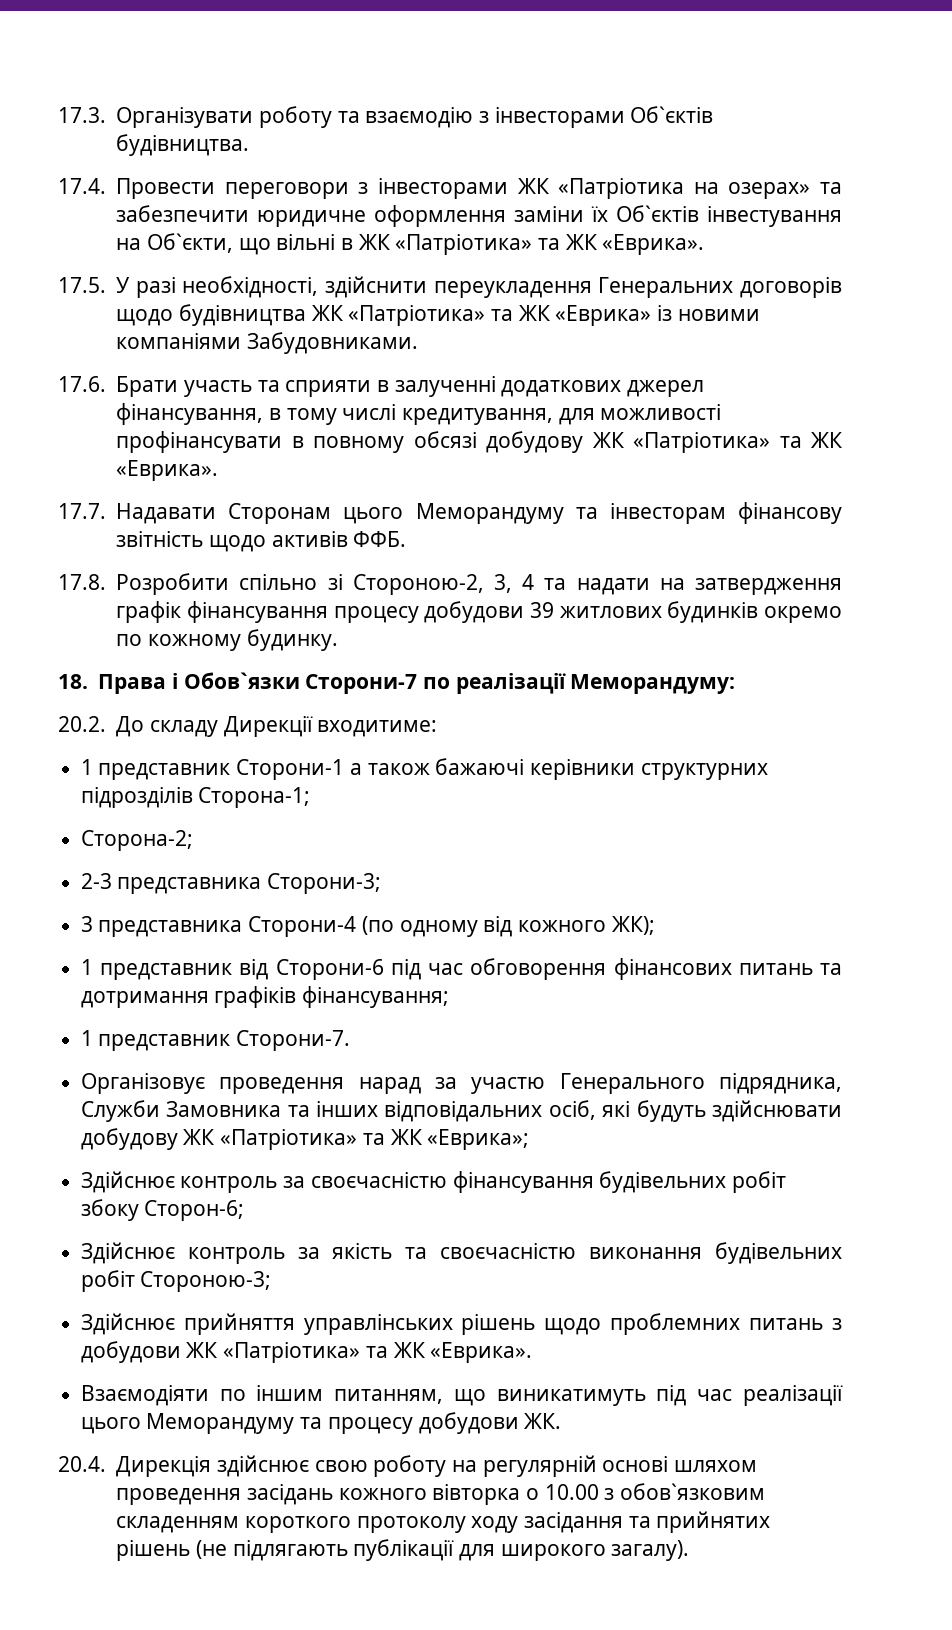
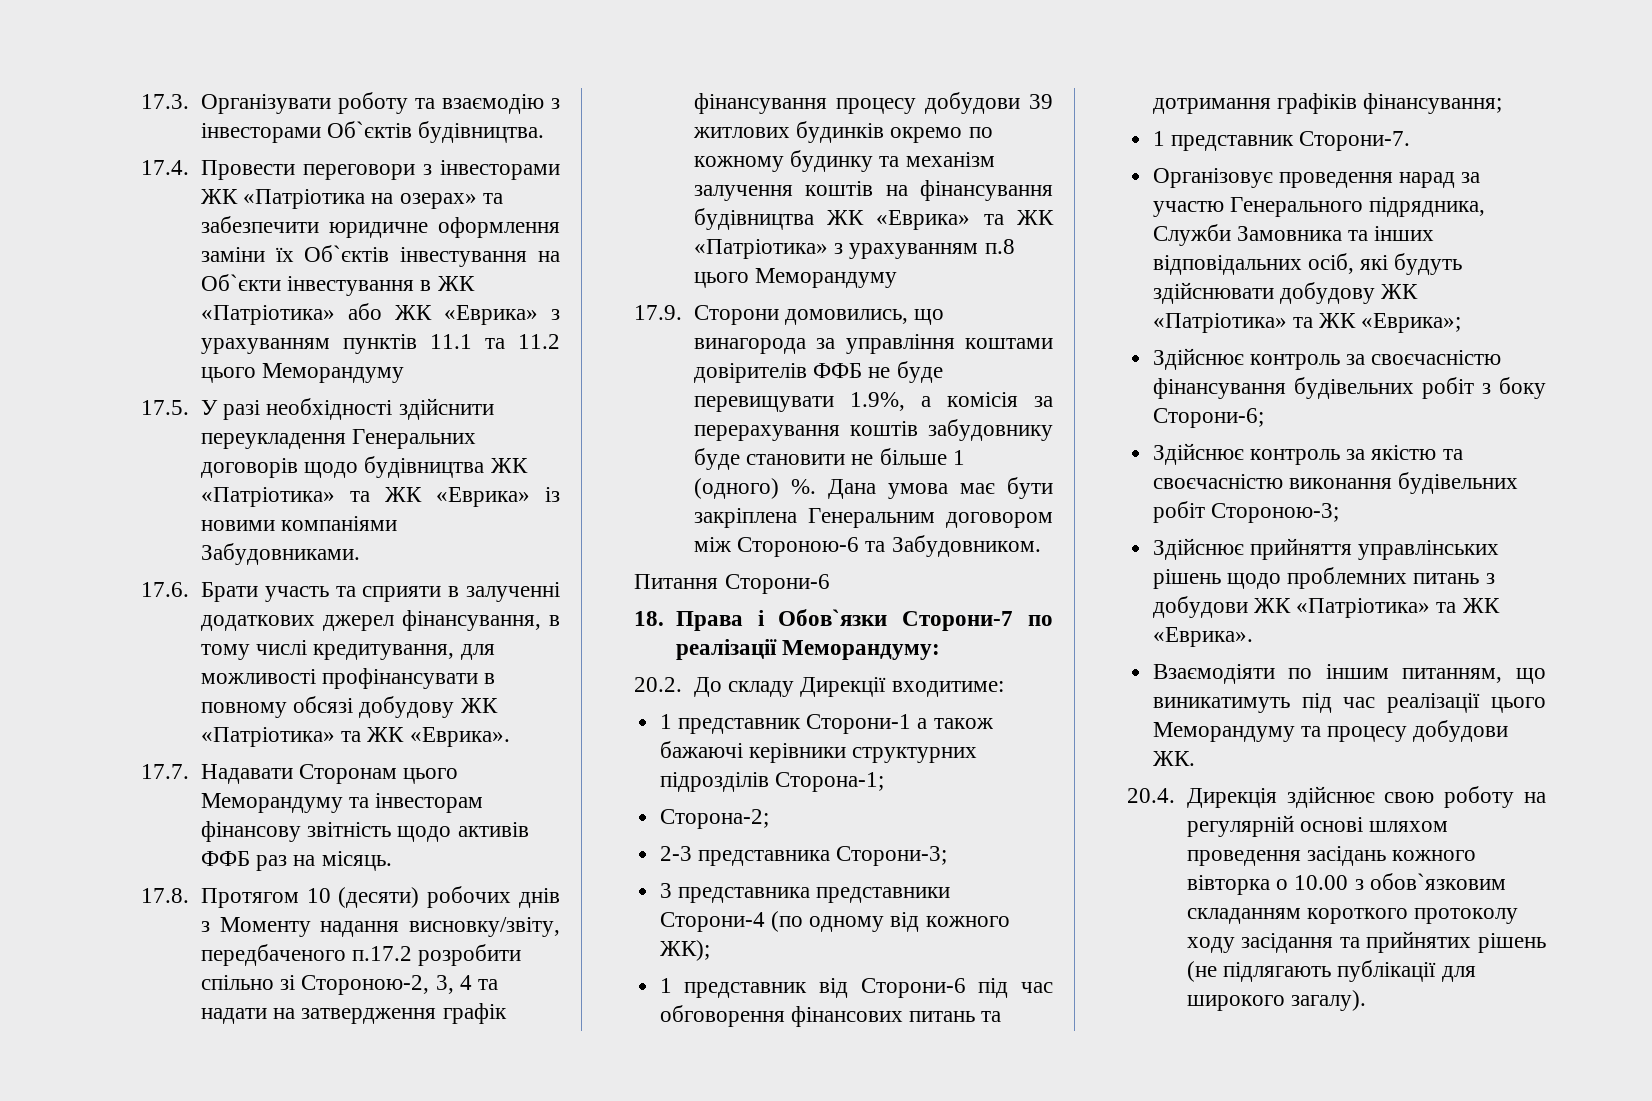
- 17.4. Провести переговори з інвесторами ЖК «Патріотика на озерах» та забезпечити юридичне оформлення заміни їх Об`єктів інвестування на Об`єкти, що вільні в ЖК «Патріотика» та ЖК «Еврика».
+ 17.4. Провести переговори з інвесторами ЖК «Патріотика на озерах» та забезпечити юридичне оформлення заміни їх Об`єктів інвестування на Об`єкти інвестування в ЖК «Патріотика» або ЖК «Еврика» з урахуванням пунктів 11.1 та 11.2 цього Меморандуму
- 17.5. У разі необхідності, здійснити переукладення Генеральних договорів щодо будівництва ЖК «Патріотика» та ЖК «Еврика» із новими компаніями Забудовниками.
+ 17.5. У разі необхідності здійснити переукладення Генеральних договорів щодо будівництва ЖК «Патріотика» та ЖК «Еврика» із новими компаніями Забудовниками.
- 17.7. Надавати Сторонам цього Меморандуму та інвесторам фінансову звітність щодо активів ФФБ.
- 17.8. Розробити спільно зі Стороною-2, 3, 4 та надати на затвердження графік фінансування процесу добудови 39 житлових будинків окремо по кожному будинку.
+ 17.7. Надавати Сторонам цього Меморандуму та інвесторам фінансову звітність щодо активів ФФБ раз на місяць.
+ 17.8. Протягом 10 (десяти) робочих днів з Моменту надання висновку/звіту, передбаченого п.17.2 розробити спільно зі Стороною-2, 3, 4 та надати на затвердження графік фінансування процесу добудови 39 житлових будинків окремо по кожному будинку та механізм залучення коштів на фінансування будівництва ЖК «Еврика» та ЖК «Патріотика» з урахуванням п.8 цього Меморандуму
+ 17.9. Сторони домовились, що винагорода за управління коштами довірителів ФФБ не буде перевищувати 1.9%, а комісія за перерахування коштів забудовнику буде становити не більше 1 (одного) %. Дана умова має бути закріплена Генеральним договором між Стороною-6 та Забудовником.
+ Питання Сторони-6
- 3 представника Сторони-4 (по одному від кожного ЖК);
+ 3 представника представники Сторони-4 (по одному від кожного ЖК);
- Здійснює контроль за своєчасністю фінансування будівельних робіт збоку Сторон-6;
- Здійснює контроль за якість та своєчасністю виконання будівельних робіт Стороною-3;
+ Здійснює контроль за своєчасністю фінансування будівельних робіт з боку Сторони-6;
+ Здійснює контроль за якістю та своєчасністю виконання будівельних робіт Стороною-3;
- 20.4. Дирекція здійснює свою роботу на регулярній основі шляхом проведення засідань кожного вівторка о 10.00 з обов`язковим складенням короткого протоколу ходу засідання та прийнятих рішень (не підлягають публікації для широкого загалу).
+ 20.4. Дирекція здійснює свою роботу на регулярній основі шляхом проведення засідань кожного вівторка о 10.00 з обов`язковим складанням короткого протоколу ходу засідання та прийнятих рішень (не підлягають публікації для широкого загалу).

